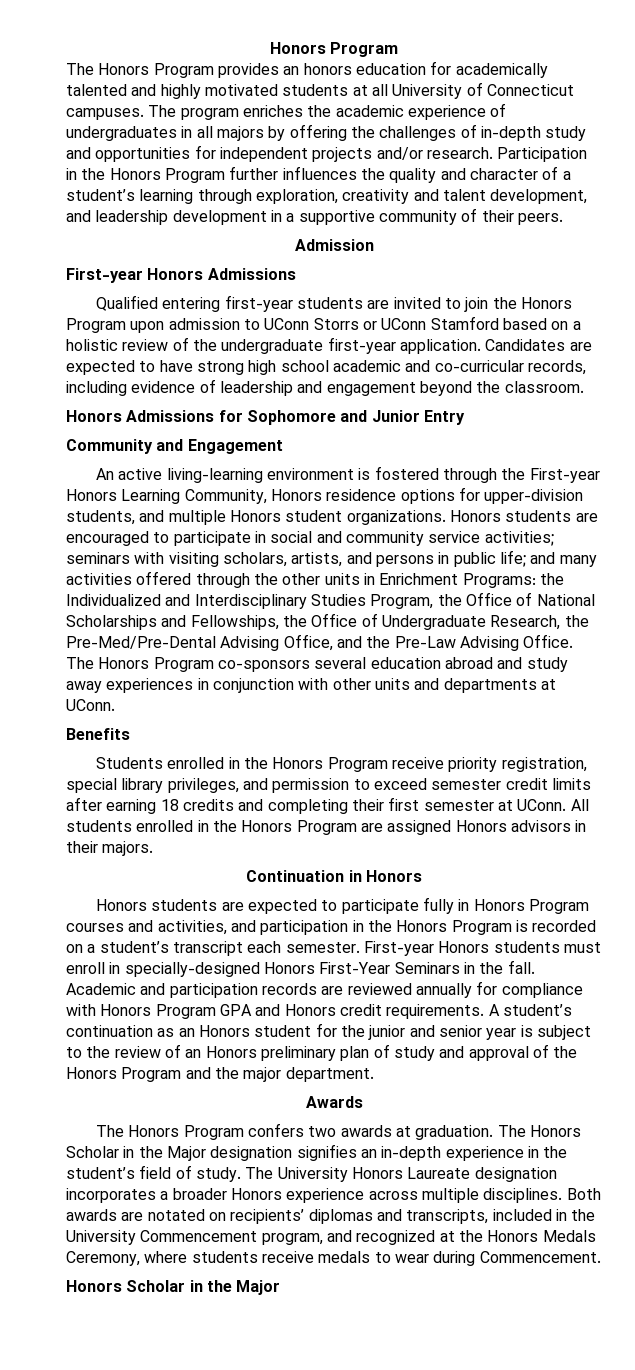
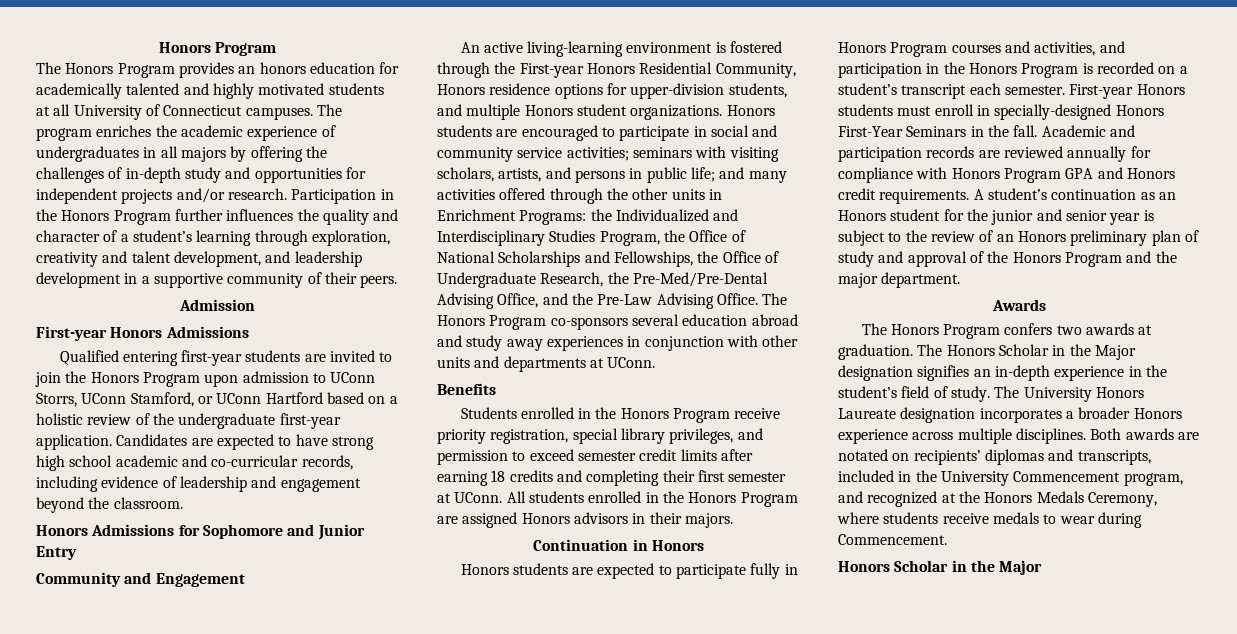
- Qualified entering first-year students are invited to join the Honors Program upon admission to UConn Storrs or UConn Stamford based on a holistic review of the undergraduate first-year application.
+ Qualified entering first-year students are invited to join the Honors Program upon admission to UConn Storrs, UConn Stamford, or UConn Hartford based on a holistic review of the undergraduate first-year application.
- An active living-learning environment is fostered through the First-year Honors Learning Community, Honors residence options for upper-division students, and multiple Honors student organizations.
+ An active living-learning environment is fostered through the First-year Honors Residential Community, Honors residence options for upper-division students, and multiple Honors student organizations.

